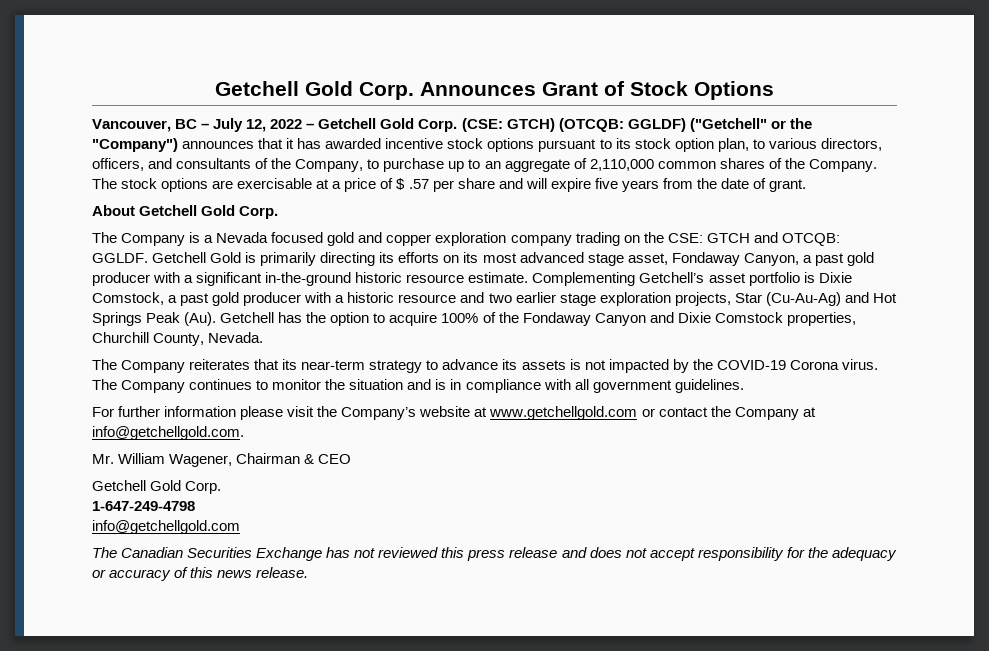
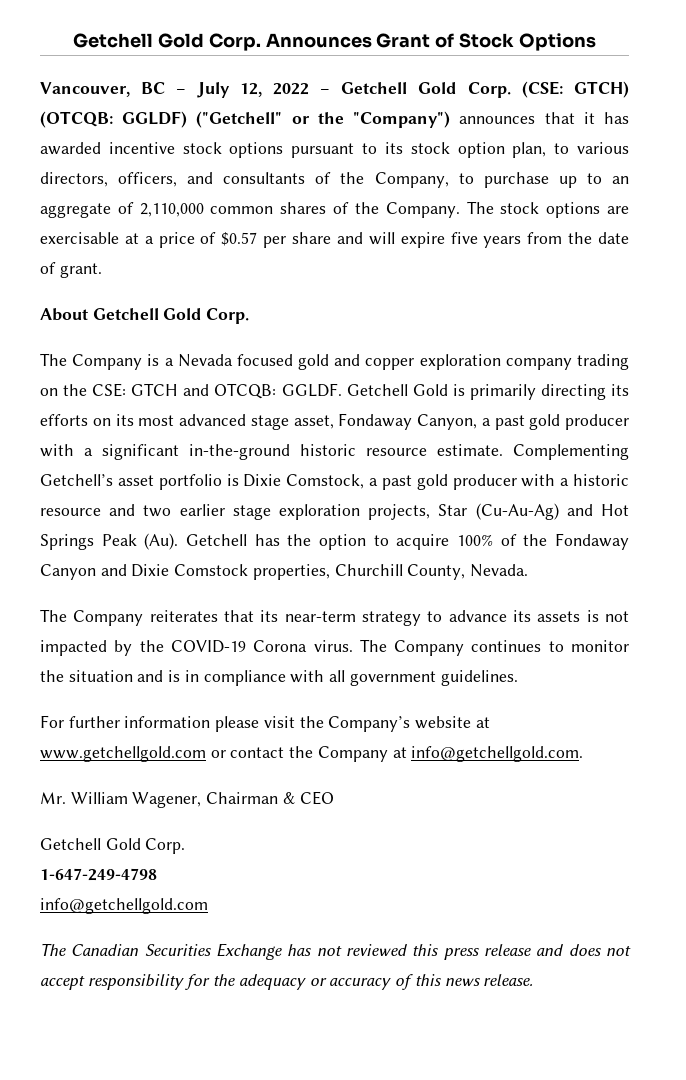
- The stock options are exercisable at a price of $ .57 per share and will expire five years from the date of grant.
+ The stock options are exercisable at a price of $0.57 per share and will expire five years from the date of grant.

